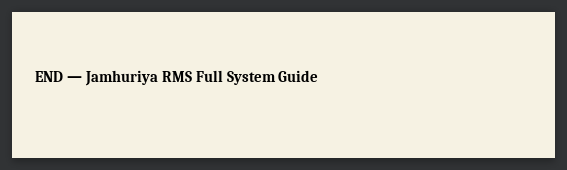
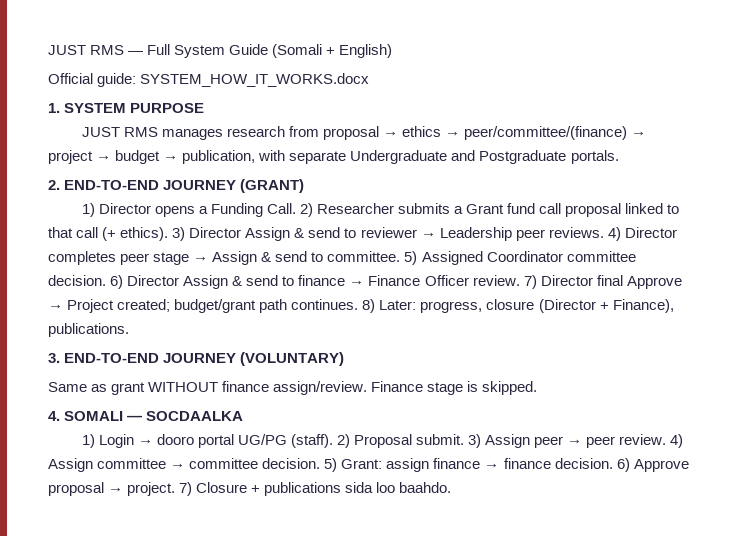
- END — Jamhuriya RMS Full System Guide
+ JUST RMS — Full System Guide (Somali + English)
+ Official guide: SYSTEM_HOW_IT_WORKS.docx
+ 1. SYSTEM PURPOSE
+ JUST RMS manages research from proposal → ethics → peer/committee/(finance) → project → budget → publication, with separate Undergraduate and Postgraduate portals.
+ 2. END-TO-END JOURNEY (GRANT)
+ 1) Director opens a Funding Call. 2) Researcher submits a Grant fund call proposal linked to that call (+ ethics). 3) Director Assign & send to reviewer → Leadership peer reviews. 4) Director completes peer stage → Assign & send to committee. 5) Assigned Coordinator committee decision. 6) Director Assign & send to finance → Finance Officer review. 7) Director final Approve → Project created; budget/grant path continues. 8) Later: progress, closure (Director + Finance), publications.
+ 3. END-TO-END JOURNEY (VOLUNTARY)
+ Same as grant WITHOUT finance assign/review. Finance stage is skipped.
+ 4. SOMALI — SOCDAALKA
+ 1) Login → dooro portal UG/PG (staff). 2) Proposal submit. 3) Assign peer → peer review. 4) Assign committee → committee decision. 5) Grant: assign finance → finance decision. 6) Approve proposal → project. 7) Closure + publications sida loo baahdo.

